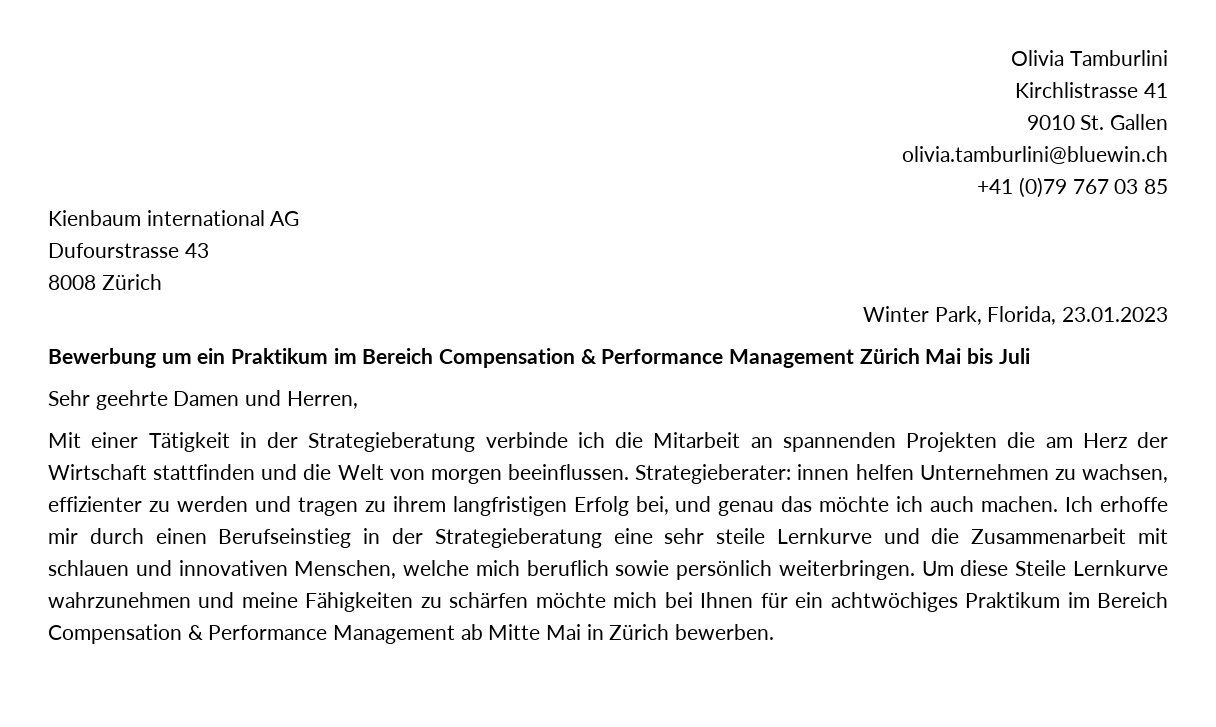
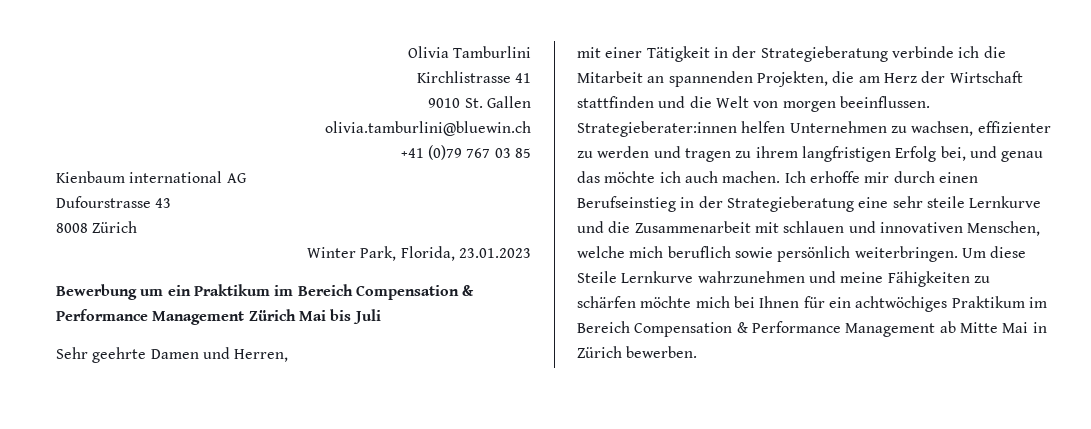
- Mit einer Tätigkeit in der Strategieberatung verbinde ich die Mitarbeit an spannenden Projekten die am Herz der Wirtschaft stattfinden und die Welt von morgen beeinflussen.
+ mit einer Tätigkeit in der Strategieberatung verbinde ich die Mitarbeit an spannenden Projekten, die am Herz der Wirtschaft stattfinden und die Welt von morgen beeinflussen.
- Strategieberater: innen helfen Unternehmen zu wachsen, effizienter zu werden und tragen zu ihrem langfristigen Erfolg bei, und genau das möchte ich auch machen.
+ Strategieberater:innen helfen Unternehmen zu wachsen, effizienter zu werden und tragen zu ihrem langfristigen Erfolg bei, und genau das möchte ich auch machen.

